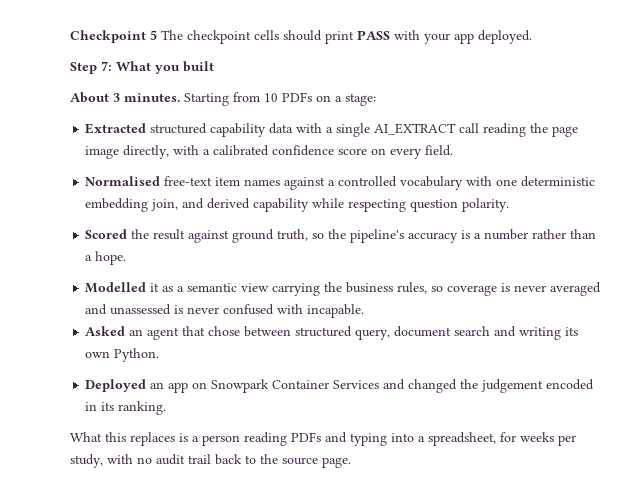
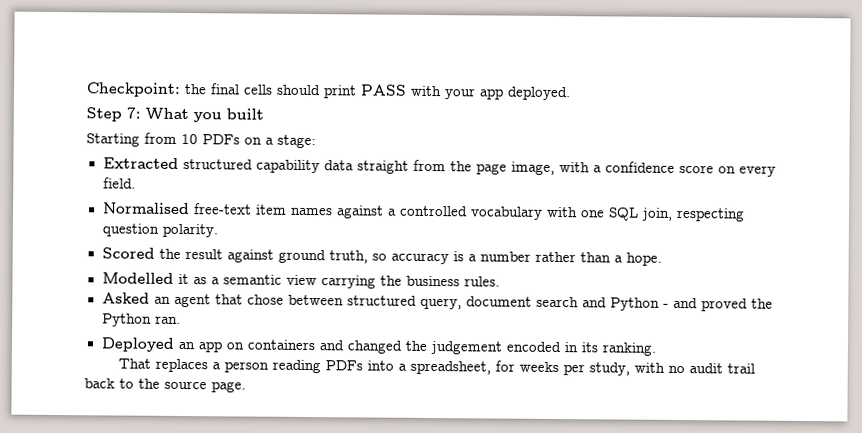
- Checkpoint 5 The checkpoint cells should print PASS with your app deployed.
+ Checkpoint: the final cells should print PASS with your app deployed.
- About 3 minutes.
- Extracted structured capability data with a single AI_EXTRACT call reading the page image directly, with a calibrated confidence score on every field.
+ Extracted structured capability data straight from the page image, with a confidence score on every field.
- Normalised free-text item names against a controlled vocabulary with one deterministic embedding join, and derived capability while respecting question polarity.
+ Normalised free-text item names against a controlled vocabulary with one SQL join, respecting question polarity.
- Scored the result against ground truth, so the pipeline's accuracy is a number rather than a hope.
+ Scored the result against ground truth, so accuracy is a number rather than a hope.
- Modelled it as a semantic view carrying the business rules, so coverage is never averaged and unassessed is never confused with incapable.
+ Modelled it as a semantic view carrying the business rules.
- Asked an agent that chose between structured query, document search and writing its own Python.
+ Asked an agent that chose between structured query, document search and Python - and proved the Python ran.
- Deployed an app on Snowpark Container Services and changed the judgement encoded in its ranking.
+ Deployed an app on containers and changed the judgement encoded in its ranking.
- What this replaces is a person reading PDFs and typing into a spreadsheet, for weeks per study, with no audit trail back to the source page.
+ That replaces a person reading PDFs into a spreadsheet, for weeks per study, with no audit trail back to the source page.

